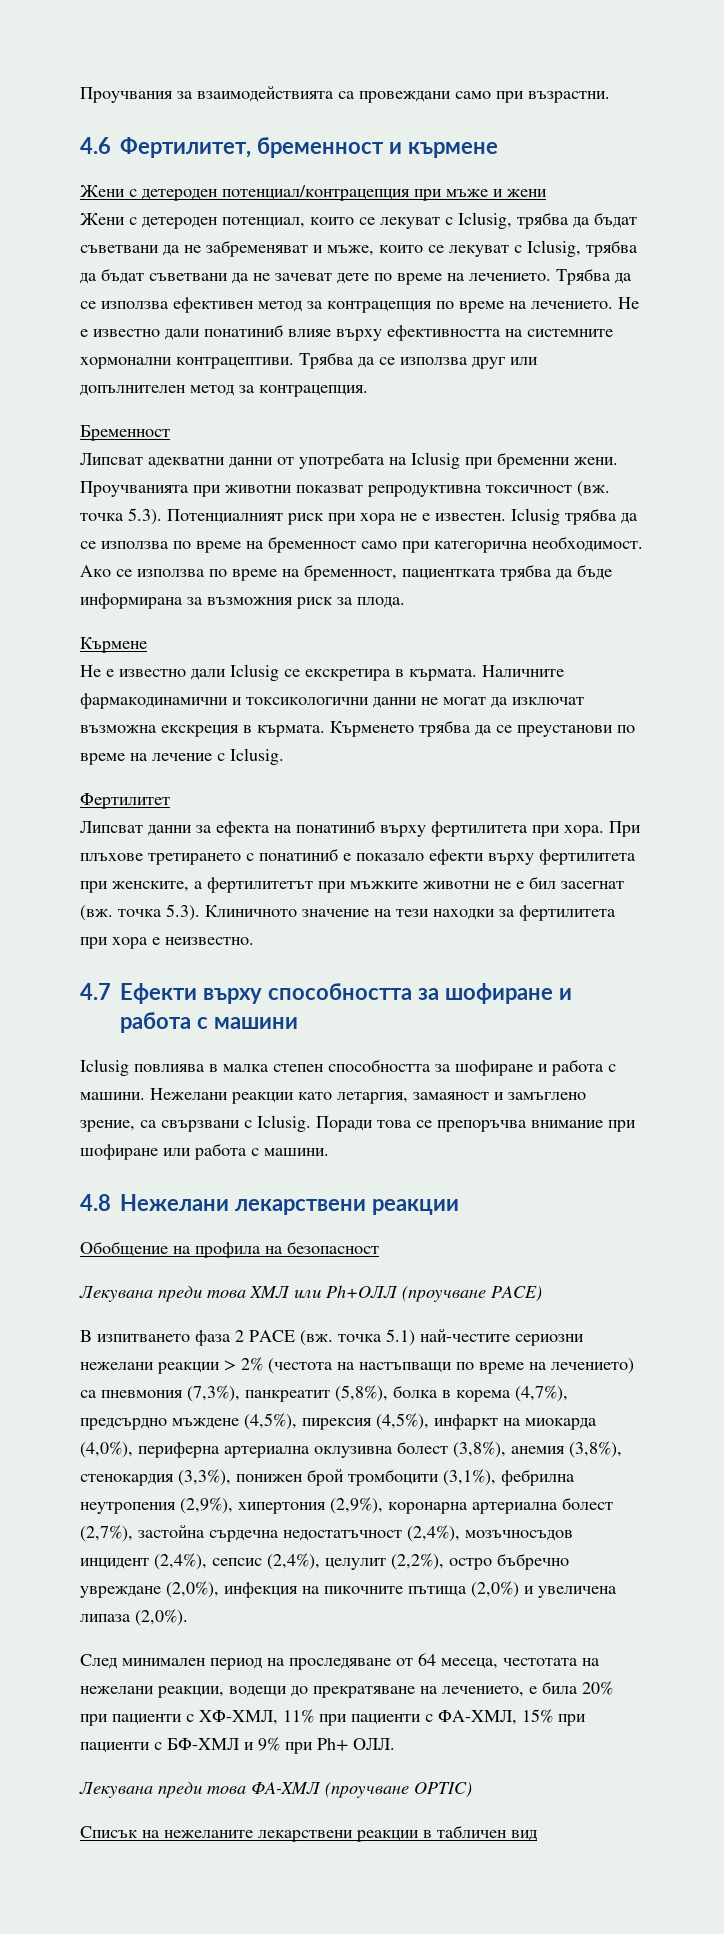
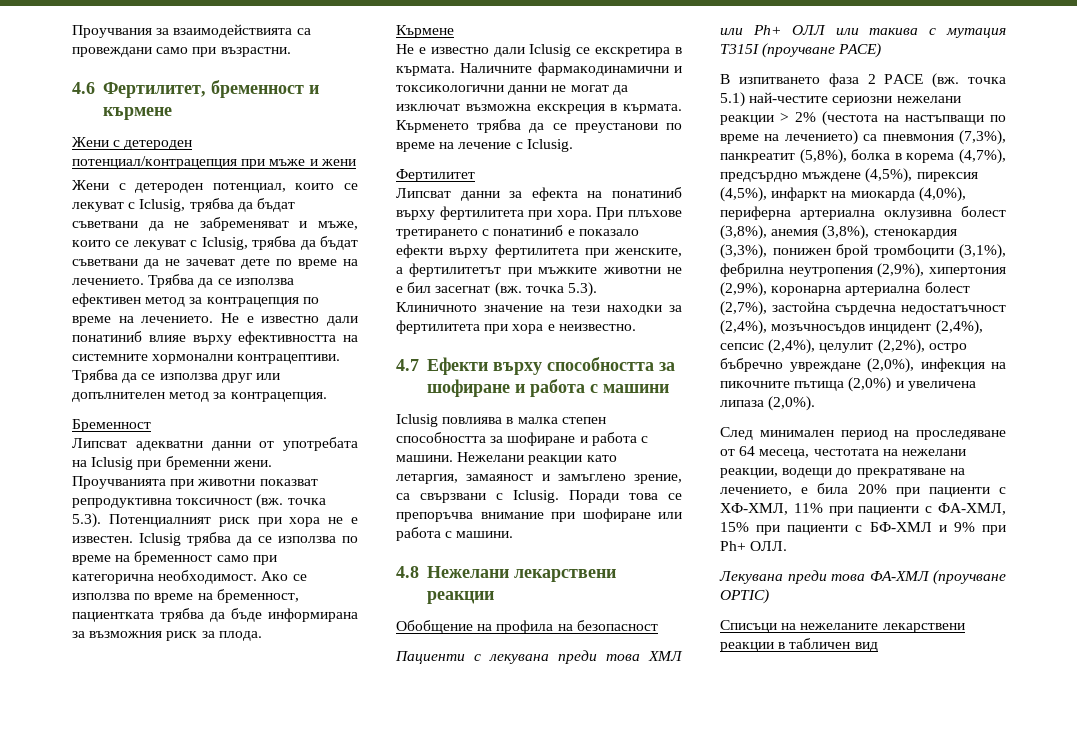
- Лекувана преди това ХМЛ или Ph+ОЛЛ (проучване PACE)
+ Пациенти с лекувана преди това ХМЛ или Ph+ ОЛЛ или такива с мутация T315I (проучване PACE)
- Списък на нежеланите лекарствени реакции в табличен вид
+ Списъци на нежеланите лекарствени реакции в табличен вид

